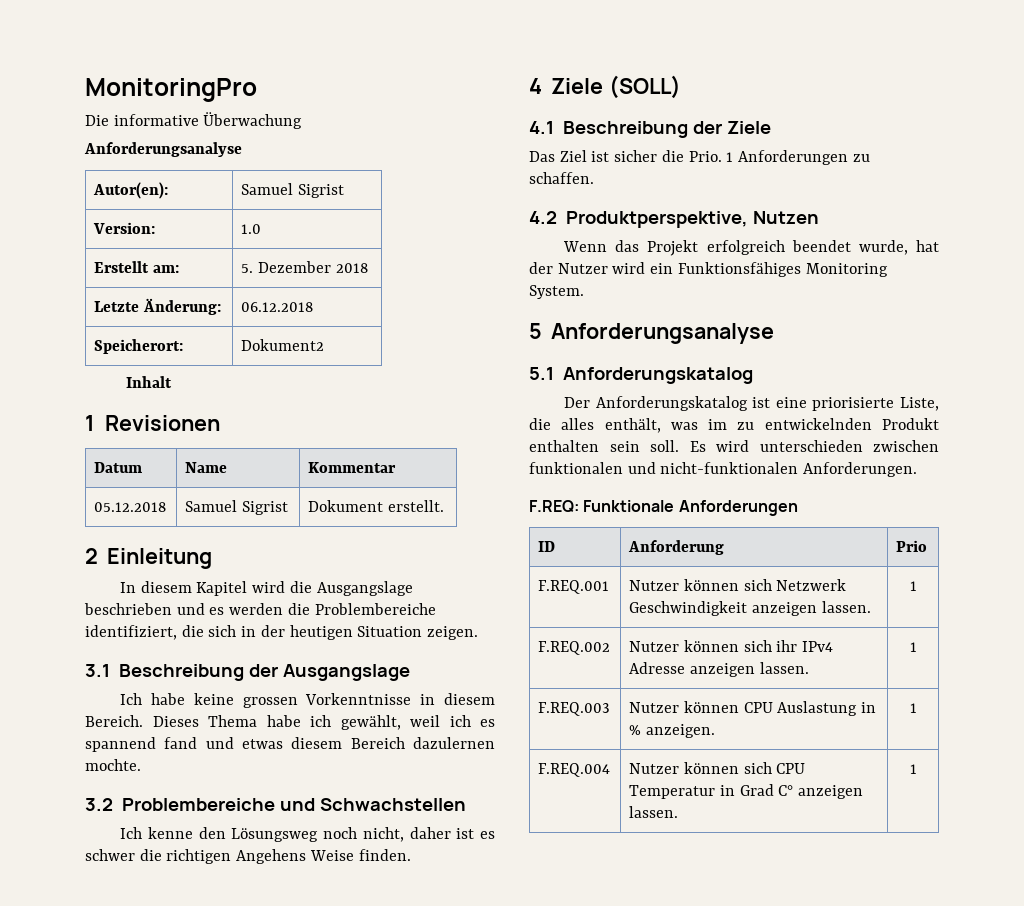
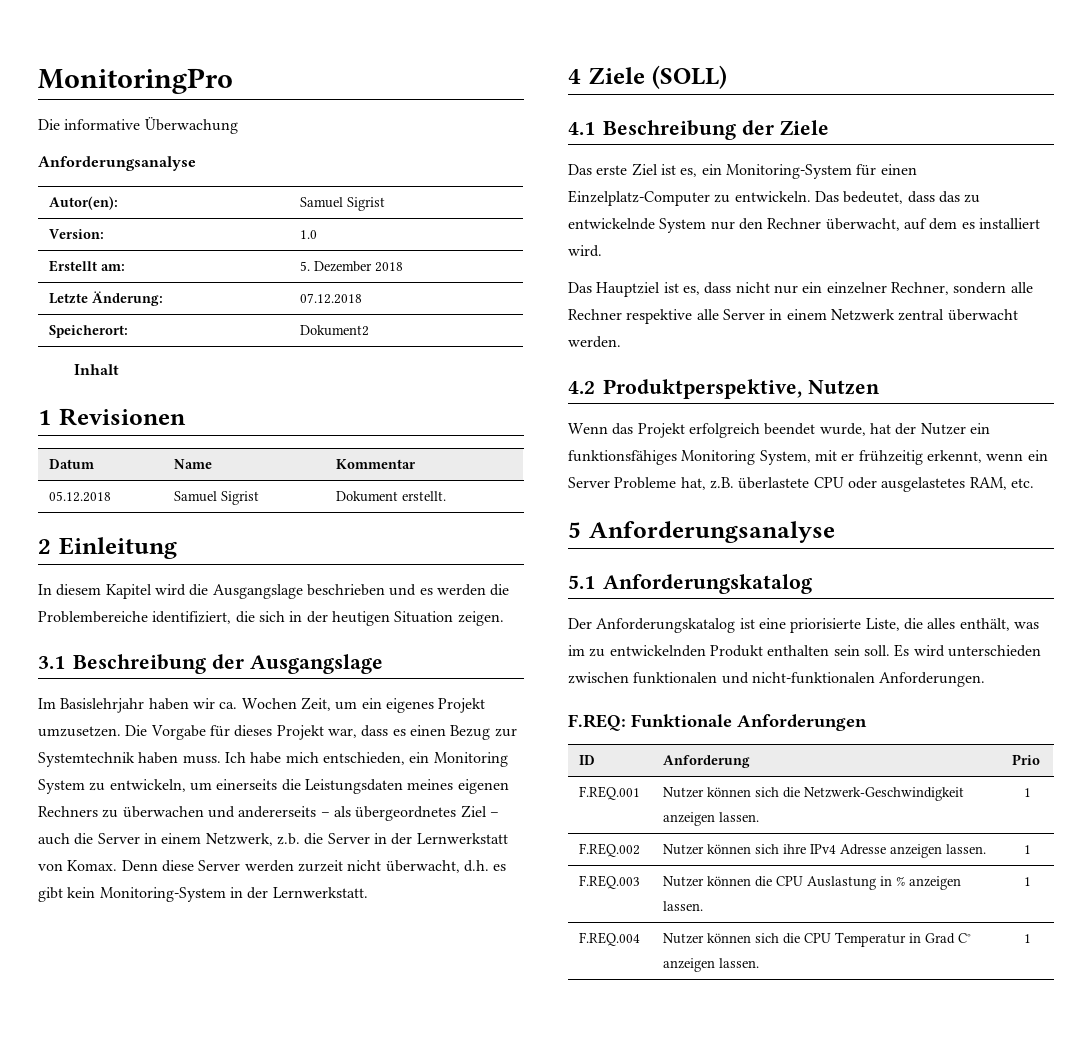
- Letzte Änderung: | 06.12.2018
+ Letzte Änderung: | 07.12.2018
- Ich habe keine grossen Vorkenntnisse in diesem Bereich. Dieses Thema habe ich gewählt, weil ich es spannend fand und etwas diesem Bereich dazulernen mochte.
- 3.2 Problembereiche und Schwachstellen
- Ich kenne den Lösungsweg noch nicht, daher ist es schwer die richtigen Angehens Weise finden.
+ Im Basislehrjahr haben wir ca. Wochen Zeit, um ein eigenes Projekt umzusetzen. Die Vorgabe für dieses Projekt war, dass es einen Bezug zur Systemtechnik haben muss. Ich habe mich entschieden, ein Monitoring System zu entwickeln, um einerseits die Leistungsdaten meines eigenen Rechners zu überwachen und andererseits – als übergeordnetes Ziel – auch die Server in einem Netzwerk, z.b. die Server in der Lernwerkstatt von Komax. Denn diese Server werden zurzeit nicht überwacht, d.h. es gibt kein Monitoring-System in der Lernwerkstatt.
- Das Ziel ist sicher die Prio. 1 Anforderungen zu schaffen.
+ Das erste Ziel ist es, ein Monitoring-System für einen Einzelplatz-Computer zu entwickeln. Das bedeutet, dass das zu entwickelnde System nur den Rechner überwacht, auf dem es installiert wird.
+ Das Hauptziel ist es, dass nicht nur ein einzelner Rechner, sondern alle Rechner respektive alle Server in einem Netzwerk zentral überwacht werden.
- Wenn das Projekt erfolgreich beendet wurde, hat der Nutzer wird ein Funktionsfähiges Monitoring System.
+ Wenn das Projekt erfolgreich beendet wurde, hat der Nutzer ein funktionsfähiges Monitoring System, mit er frühzeitig erkennt, wenn ein Server Probleme hat, z.B. überlastete CPU oder ausgelastetes RAM, etc.
- F.REQ.001 | Nutzer können sich Netzwerk Geschwindigkeit anzeigen lassen. | 1
+ F.REQ.001 | Nutzer können sich die Netzwerk-Geschwindigkeit anzeigen lassen. | 1
- F.REQ.002 | Nutzer können sich ihr IPv4 Adresse anzeigen lassen. | 1
+ F.REQ.002 | Nutzer können sich ihre IPv4 Adresse anzeigen lassen. | 1
- F.REQ.003 | Nutzer können CPU Auslastung in % anzeigen. | 1
+ F.REQ.003 | Nutzer können die CPU Auslastung in % anzeigen lassen. | 1
- F.REQ.004 | Nutzer können sich CPU Temperatur in Grad C° anzeigen lassen. | 1
+ F.REQ.004 | Nutzer können sich die CPU Temperatur in Grad C° anzeigen lassen. | 1

